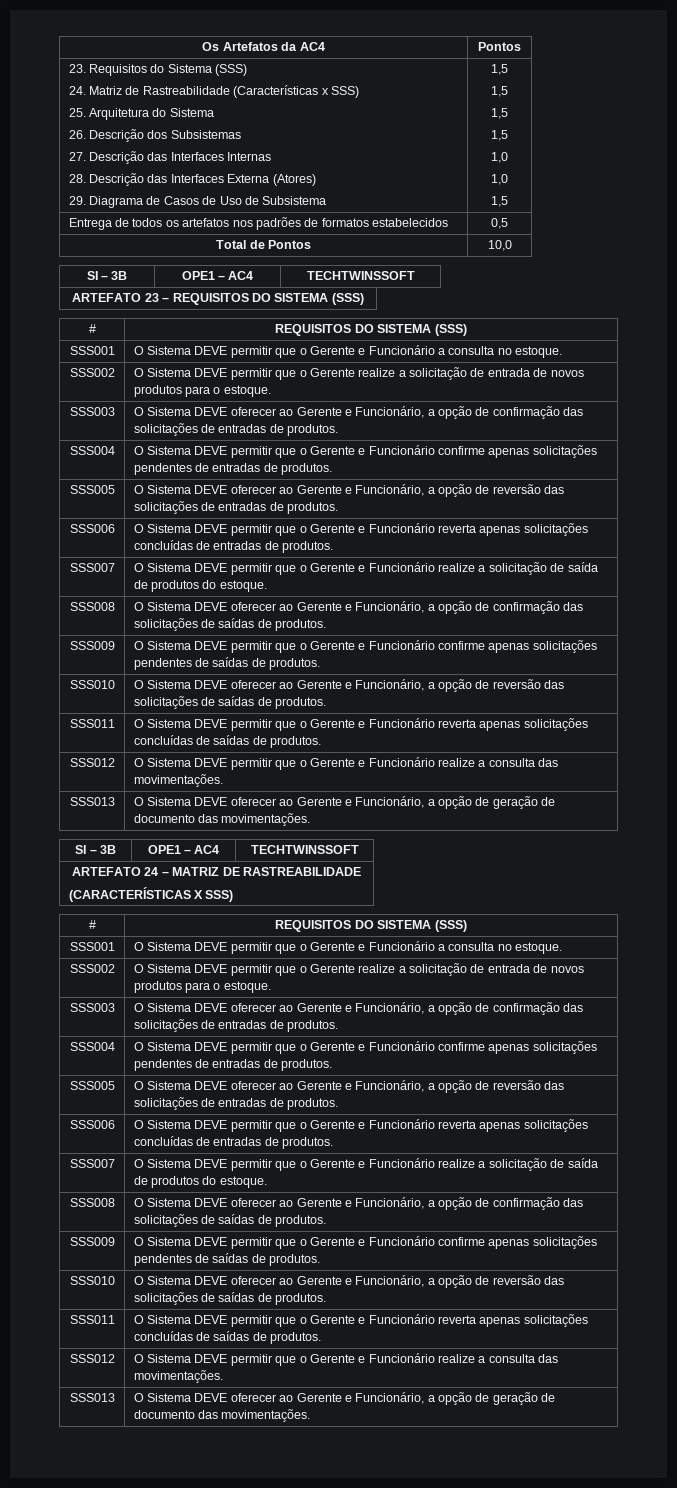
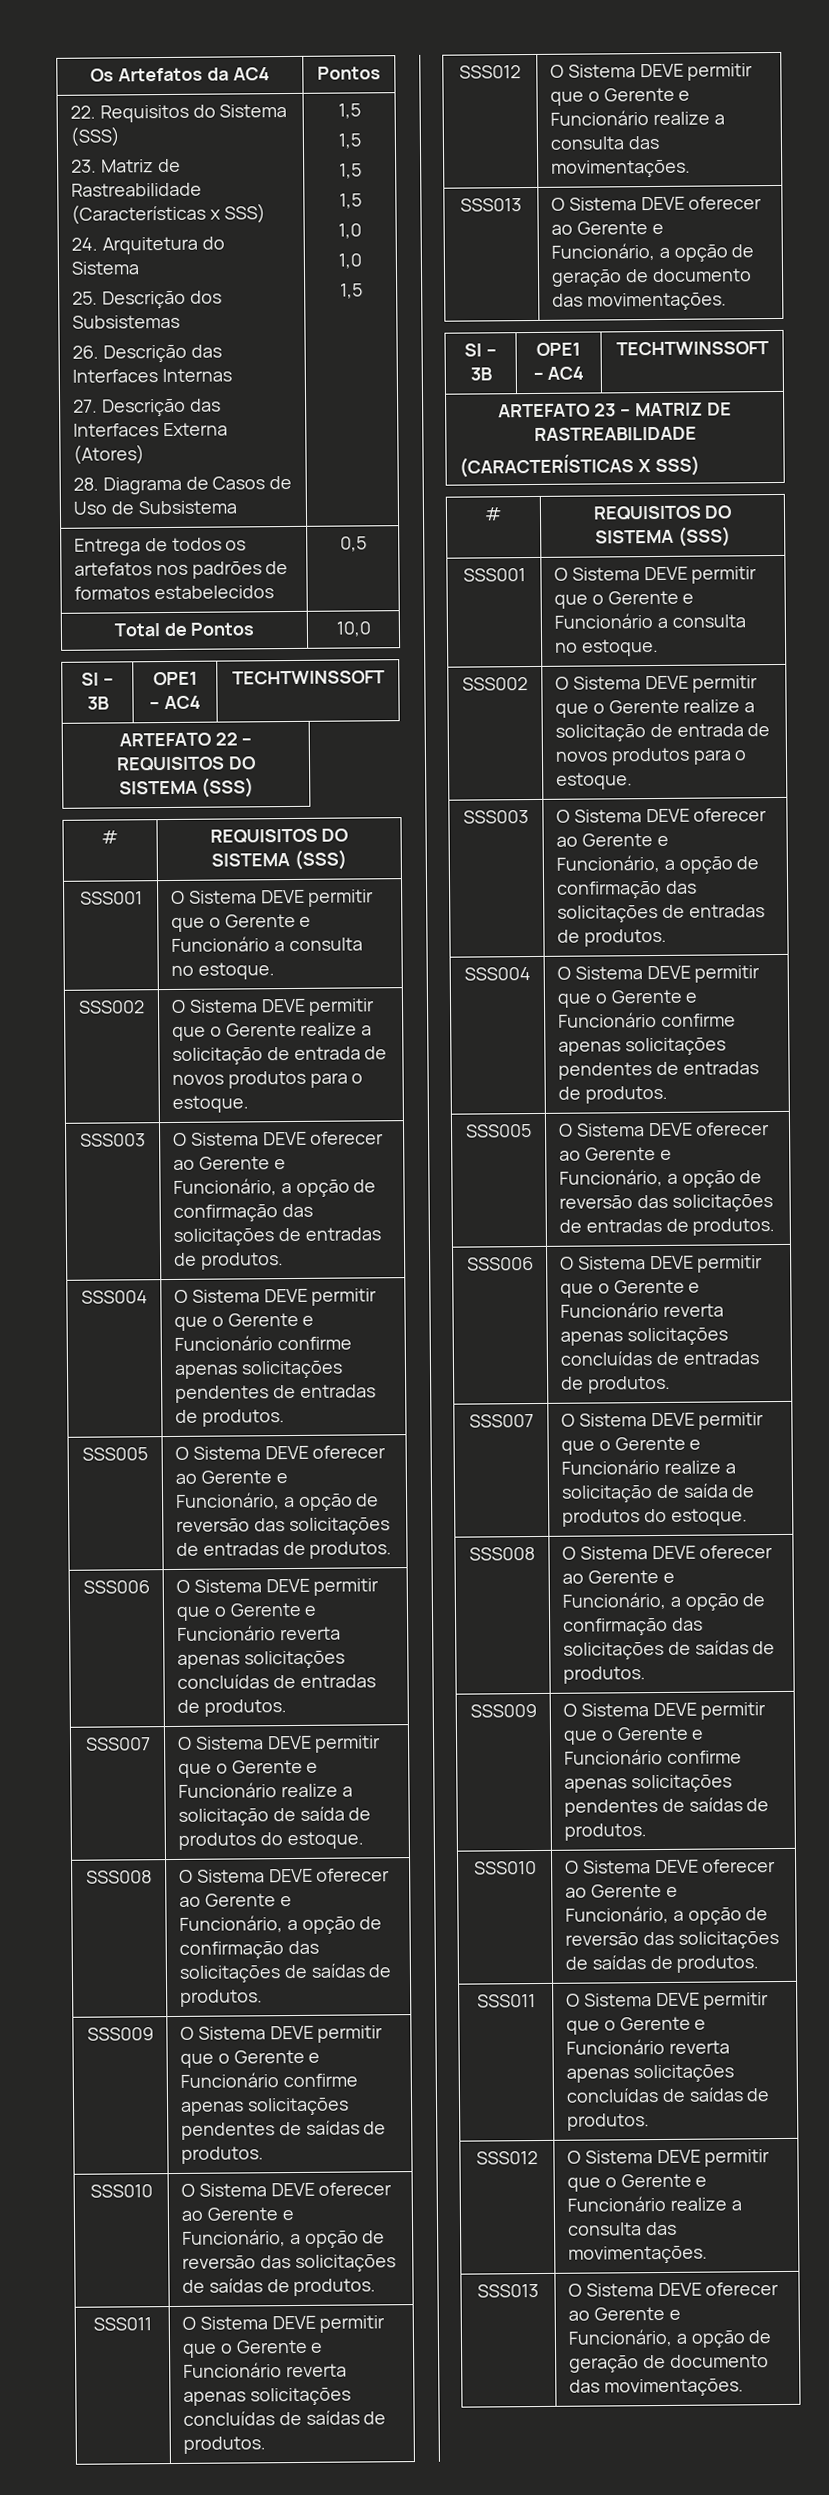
- 23. Requisitos do Sistema (SSS)
+ 22. Requisitos do Sistema (SSS)
- 24. Matriz de Rastreabilidade (Características x SSS)
+ 23. Matriz de Rastreabilidade (Características x SSS)
- 25. Arquitetura do Sistema
+ 24. Arquitetura do Sistema
- 26. Descrição dos Subsistemas
+ 25. Descrição dos Subsistemas
- 27. Descrição das Interfaces Internas
+ 26. Descrição das Interfaces Internas
- 28. Descrição das Interfaces Externa (Atores)
+ 27. Descrição das Interfaces Externa (Atores)
- 29. Diagrama de Casos de Uso de Subsistema
+ 28. Diagrama de Casos de Uso de Subsistema
- ARTEFATO 23 – REQUISITOS DO SISTEMA (SSS)
+ ARTEFATO 22 – REQUISITOS DO SISTEMA (SSS)
- ARTEFATO 24 – MATRIZ DE RASTREABILIDADE
+ ARTEFATO 23 – MATRIZ DE RASTREABILIDADE

